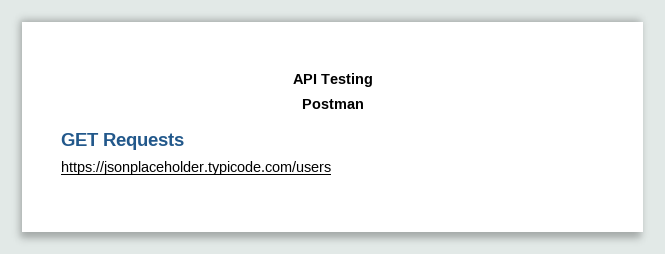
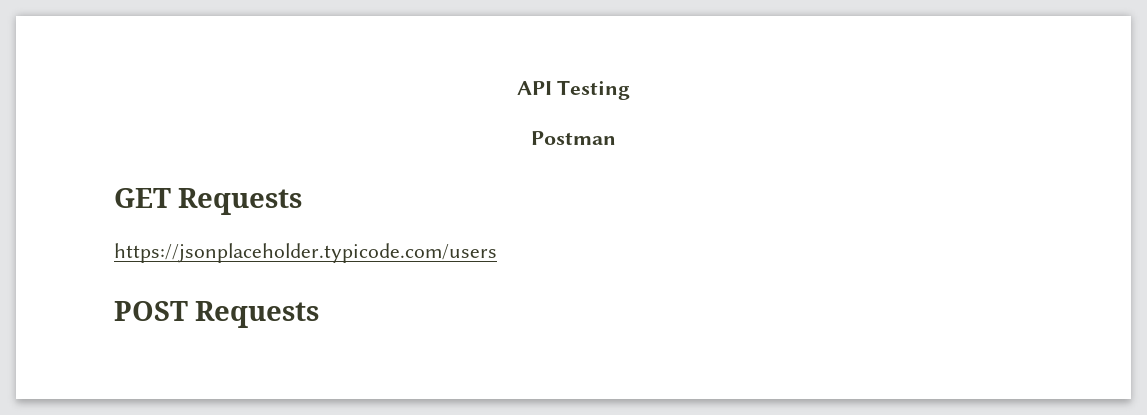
+ POST Requests

